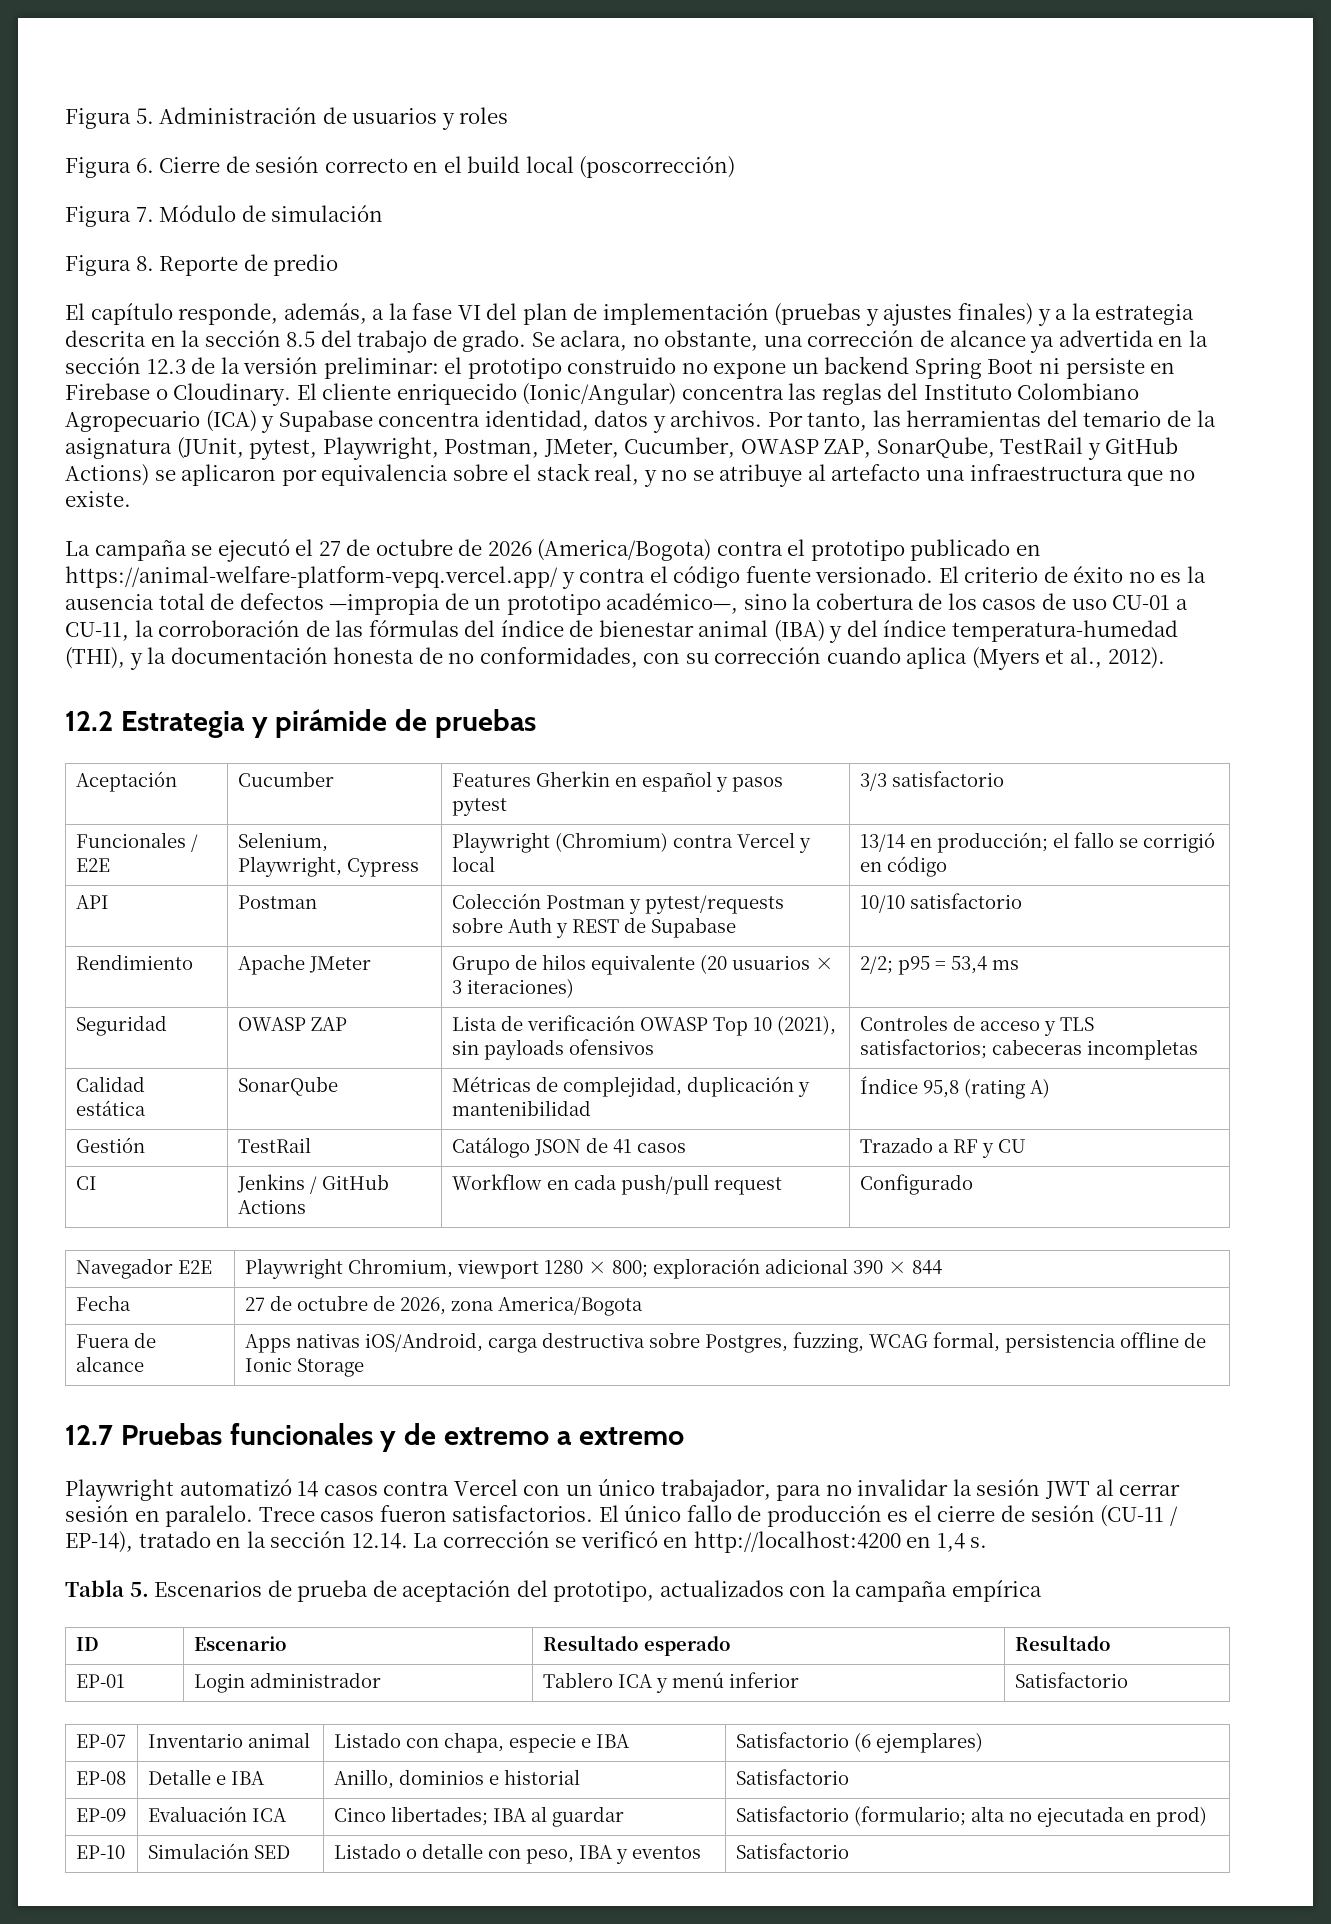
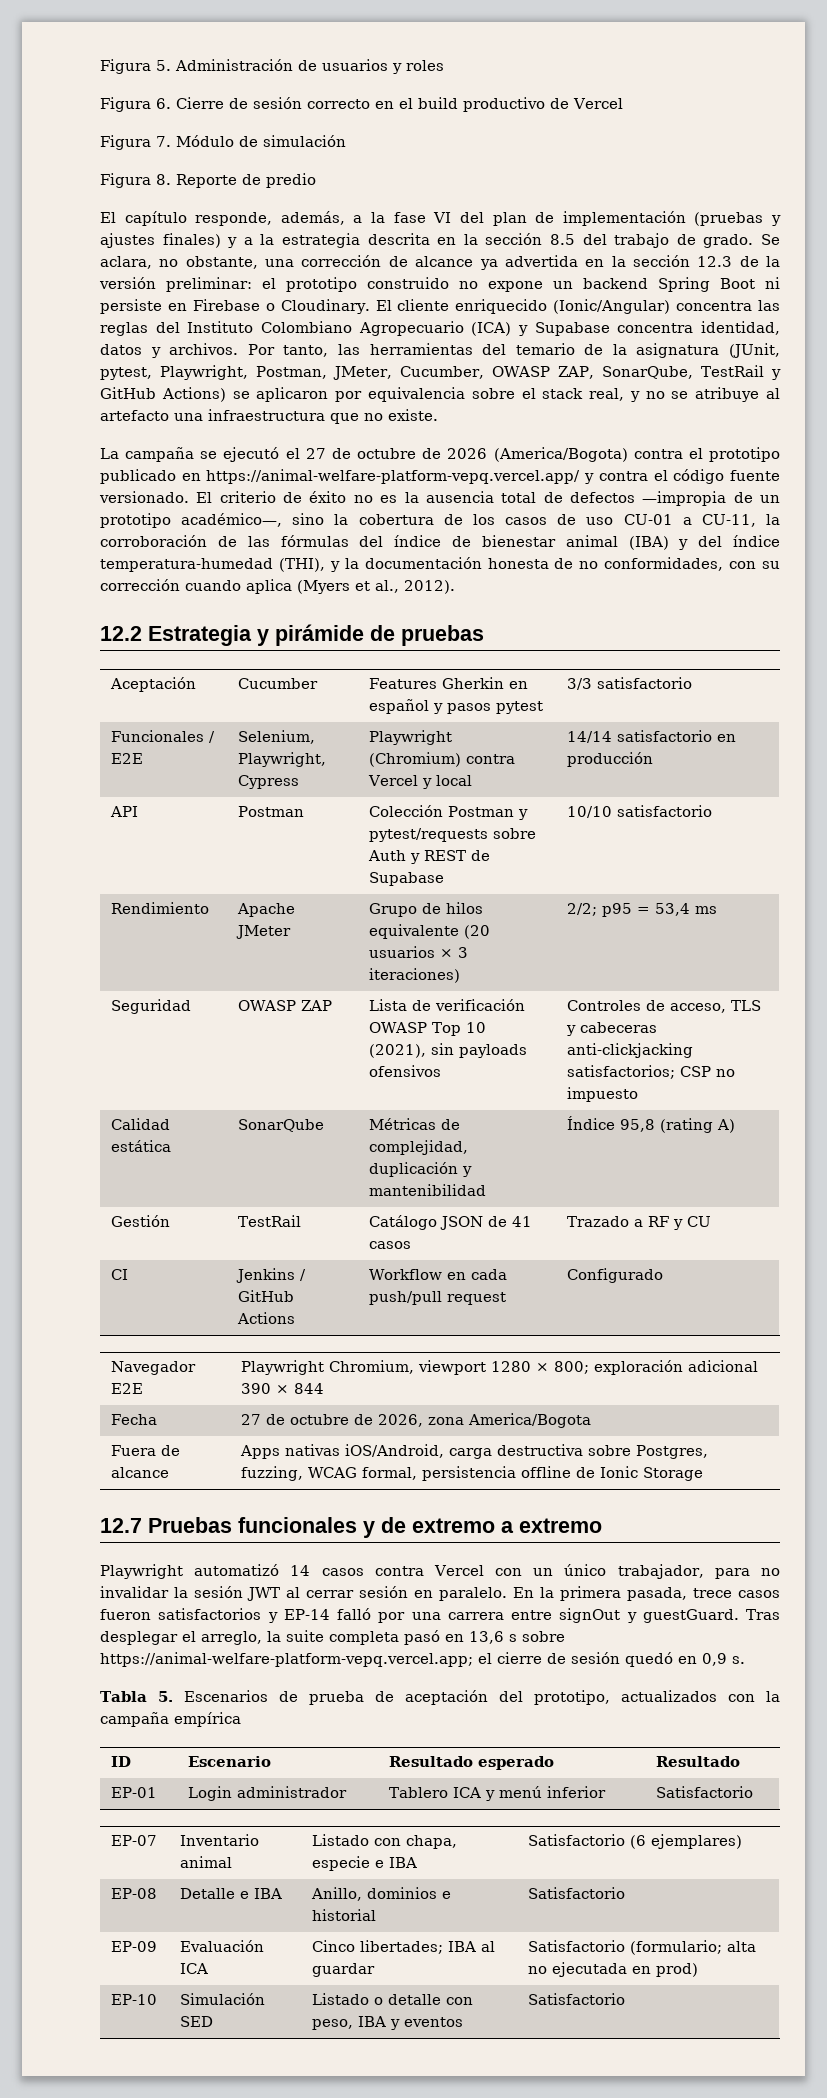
- Figura 6. Cierre de sesión correcto en el build local (poscorrección)
+ Figura 6. Cierre de sesión correcto en el build productivo de Vercel
- Funcionales / E2E | Selenium, Playwright, Cypress | Playwright (Chromium) contra Vercel y local | 13/14 en producción; el fallo se corrigió en código
+ Funcionales / E2E | Selenium, Playwright, Cypress | Playwright (Chromium) contra Vercel y local | 14/14 satisfactorio en producción
- Seguridad | OWASP ZAP | Lista de verificación OWASP Top 10 (2021), sin payloads ofensivos | Controles de acceso y TLS satisfactorios; cabeceras incompletas
+ Seguridad | OWASP ZAP | Lista de verificación OWASP Top 10 (2021), sin payloads ofensivos | Controles de acceso, TLS y cabeceras anti-clickjacking satisfactorios; CSP no impuesto
- Trece casos fueron satisfactorios. El único fallo de producción es el cierre de sesión (CU-11 / EP-14), tratado en la sección 12.14. La corrección se verificó en http://localhost:4200 en 1,4 s.
+ En la primera pasada, trece casos fueron satisfactorios y EP-14 falló por una carrera entre signOut y guestGuard. Tras desplegar el arreglo, la suite completa pasó en 13,6 s sobre https://animal-welfare-platform-vepq.vercel.app; el cierre de sesión quedó en 0,9 s.

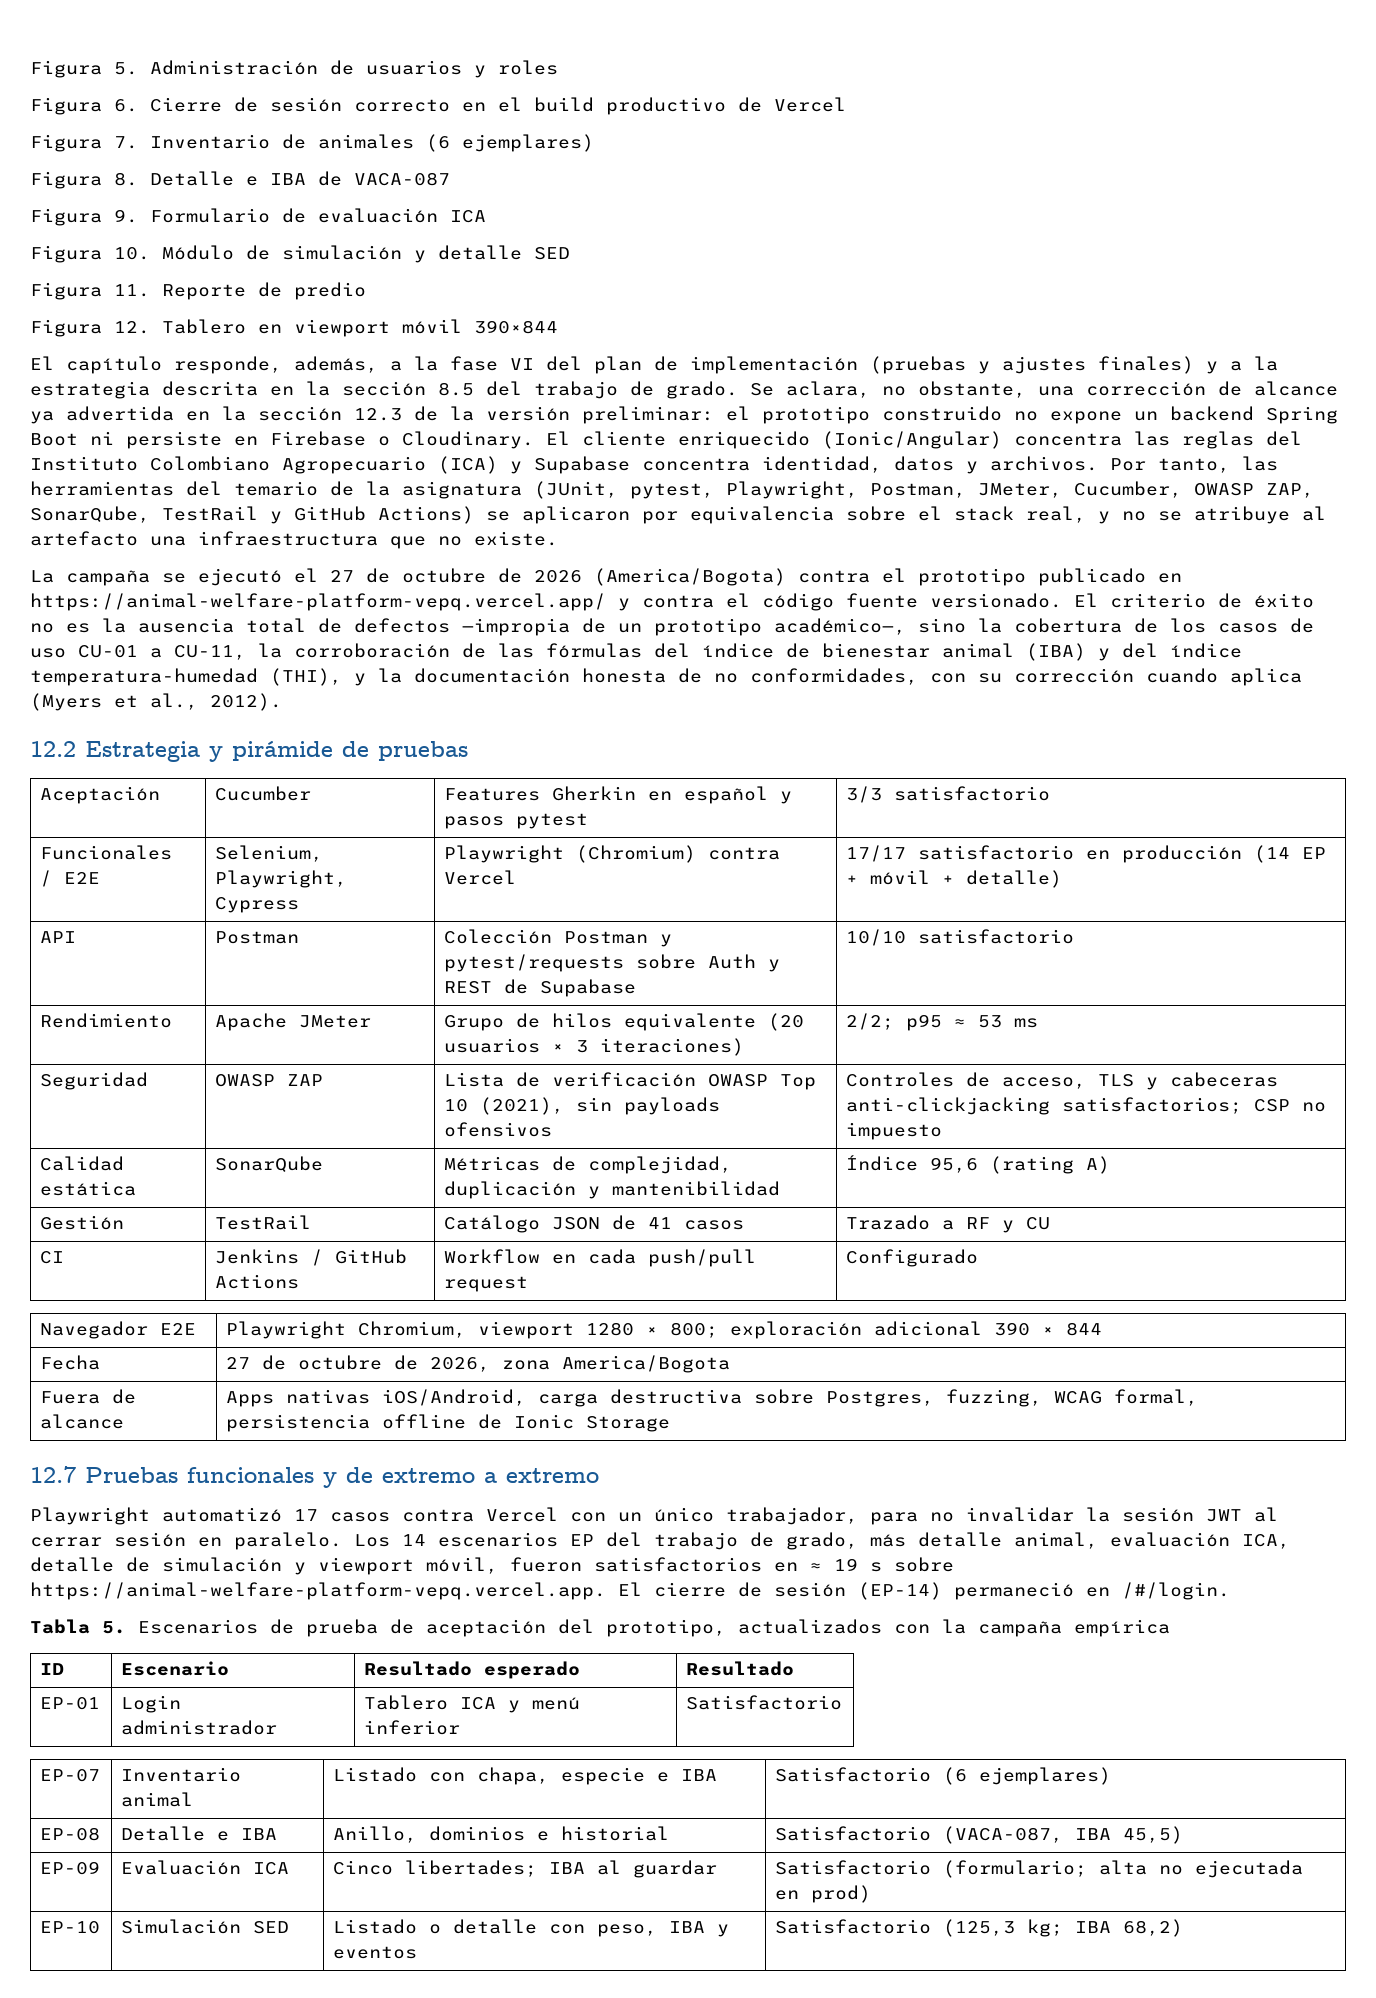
- Figura 7. Módulo de simulación
- Figura 8. Reporte de predio
+ Figura 7. Inventario de animales (6 ejemplares)
+ Figura 8. Detalle e IBA de VACA-087
+ Figura 9. Formulario de evaluación ICA
+ Figura 10. Módulo de simulación y detalle SED
+ Figura 11. Reporte de predio
+ Figura 12. Tablero en viewport móvil 390×844
- Funcionales / E2E | Selenium, Playwright, Cypress | Playwright (Chromium) contra Vercel y local | 14/14 satisfactorio en producción
+ Funcionales / E2E | Selenium, Playwright, Cypress | Playwright (Chromium) contra Vercel | 17/17 satisfactorio en producción (14 EP + móvil + detalle)
- Rendimiento | Apache JMeter | Grupo de hilos equivalente (20 usuarios × 3 iteraciones) | 2/2; p95 = 53,4 ms
+ Rendimiento | Apache JMeter | Grupo de hilos equivalente (20 usuarios × 3 iteraciones) | 2/2; p95 ≈ 53 ms
- Calidad estática | SonarQube | Métricas de complejidad, duplicación y mantenibilidad | Índice 95,8 (rating A)
+ Calidad estática | SonarQube | Métricas de complejidad, duplicación y mantenibilidad | Índice 95,6 (rating A)
- Playwright automatizó 14 casos contra Vercel con un único trabajador, para no invalidar la sesión JWT al cerrar sesión en paralelo.
+ Playwright automatizó 17 casos contra Vercel con un único trabajador, para no invalidar la sesión JWT al cerrar sesión en paralelo.
- En la primera pasada, trece casos fueron satisfactorios y EP-14 falló por una carrera entre signOut y guestGuard. Tras desplegar el arreglo, la suite completa pasó en 13,6 s sobre https://animal-welfare-platform-vepq.vercel.app; el cierre de sesión quedó en 0,9 s.
+ Los 14 escenarios EP del trabajo de grado, más detalle animal, evaluación ICA, detalle de simulación y viewport móvil, fueron satisfactorios en ≈ 19 s sobre https://animal-welfare-platform-vepq.vercel.app. El cierre de sesión (EP-14) permaneció en /#/login.
- EP-08 | Detalle e IBA | Anillo, dominios e historial | Satisfactorio
+ EP-08 | Detalle e IBA | Anillo, dominios e historial | Satisfactorio (VACA-087, IBA 45,5)
- EP-10 | Simulación SED | Listado o detalle con peso, IBA y eventos | Satisfactorio
+ EP-10 | Simulación SED | Listado o detalle con peso, IBA y eventos | Satisfactorio (125,3 kg; IBA 68,2)

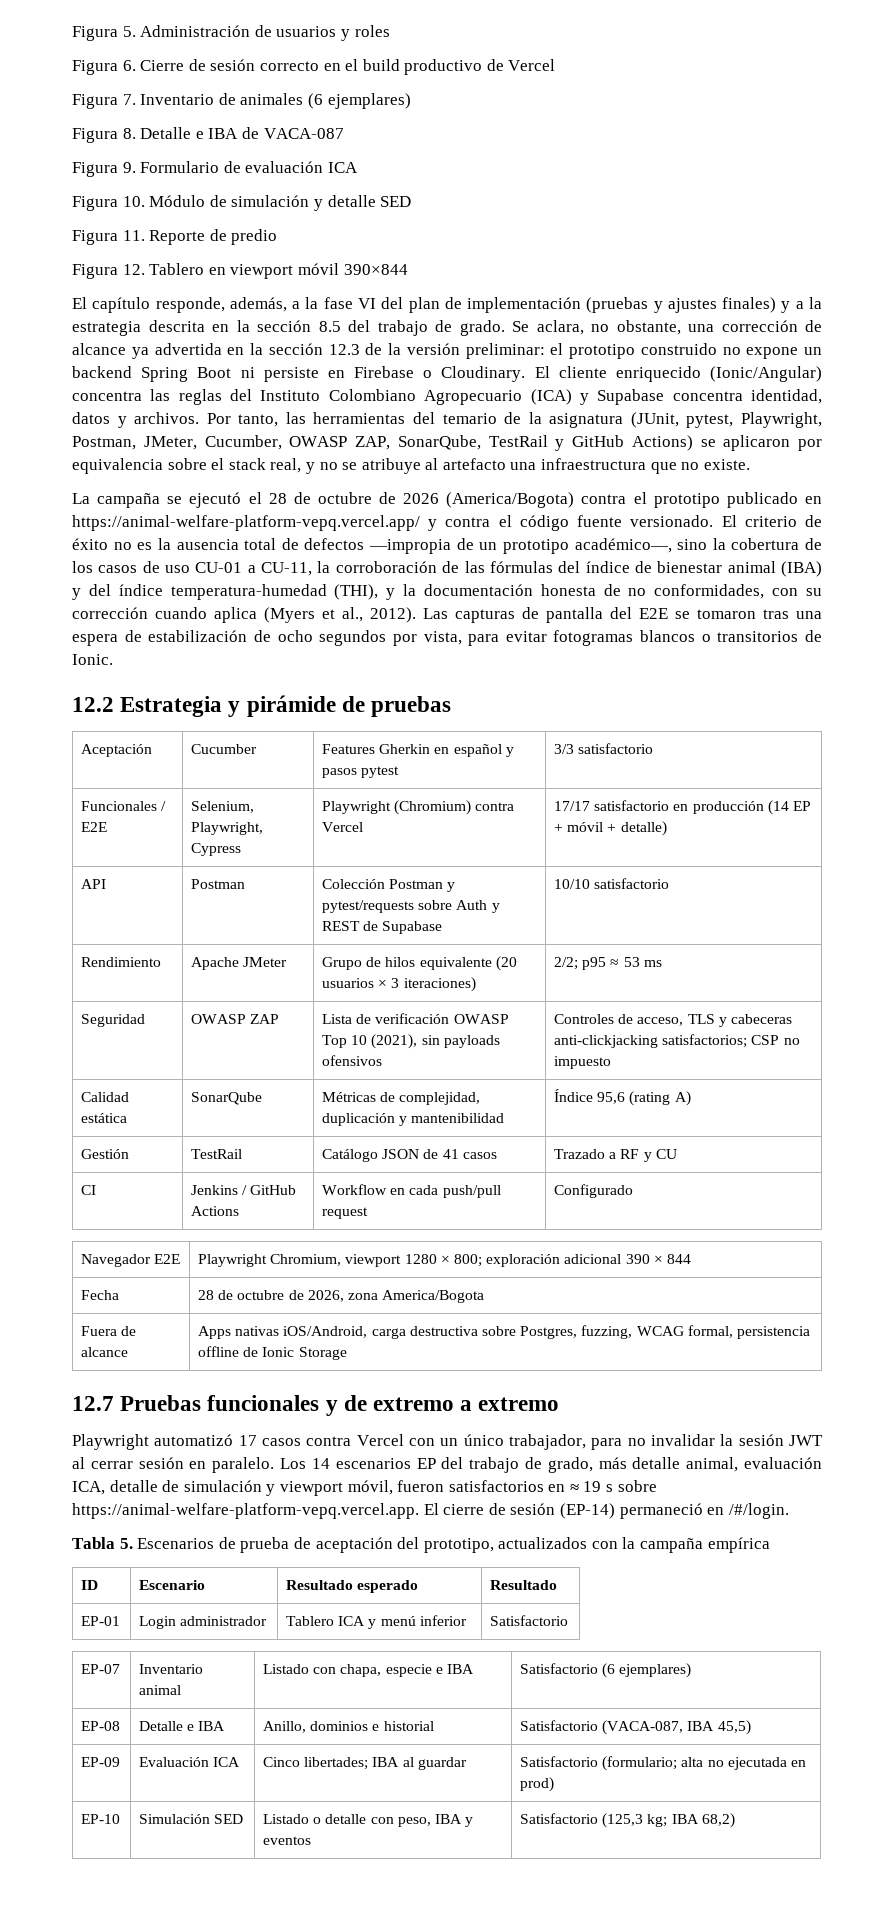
- La campaña se ejecutó el 27 de octubre de 2026 (America/Bogota) contra el prototipo publicado en https://animal-welfare-platform-vepq.vercel.app/ y contra el código fuente versionado.
+ La campaña se ejecutó el 28 de octubre de 2026 (America/Bogota) contra el prototipo publicado en https://animal-welfare-platform-vepq.vercel.app/ y contra el código fuente versionado.
+ Las capturas de pantalla del E2E se tomaron tras una espera de estabilización de ocho segundos por vista, para evitar fotogramas blancos o transitorios de Ionic.
- Fecha | 27 de octubre de 2026, zona America/Bogota
+ Fecha | 28 de octubre de 2026, zona America/Bogota

